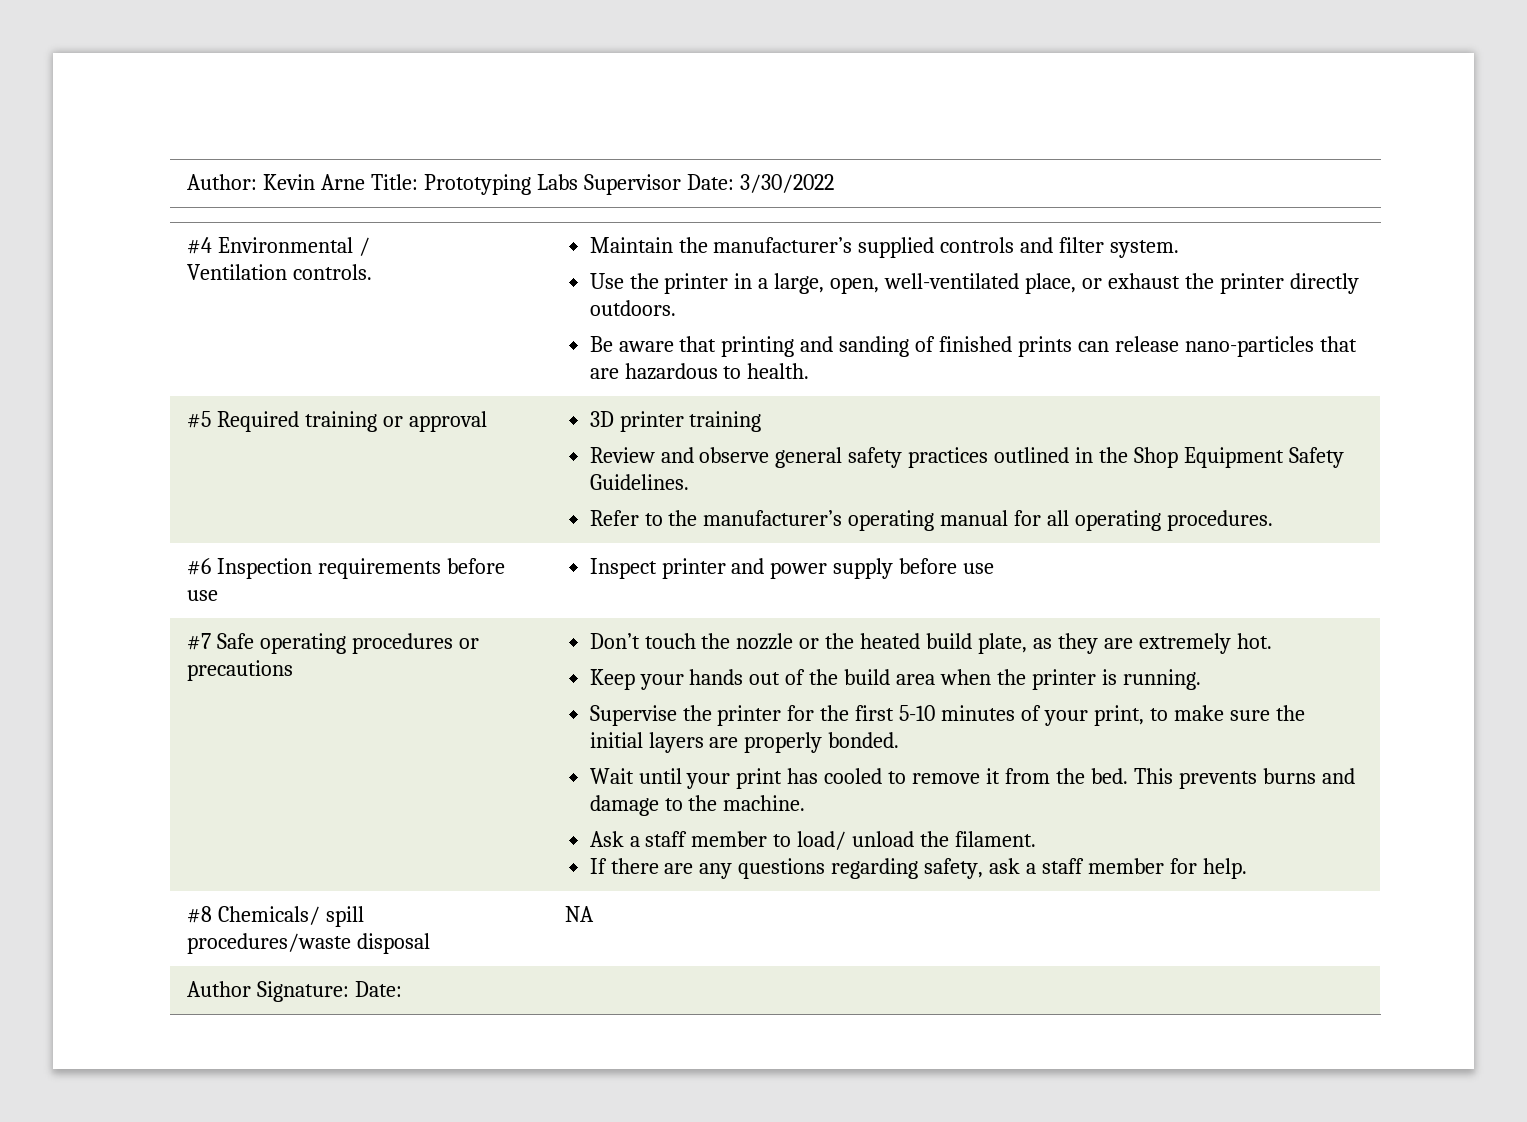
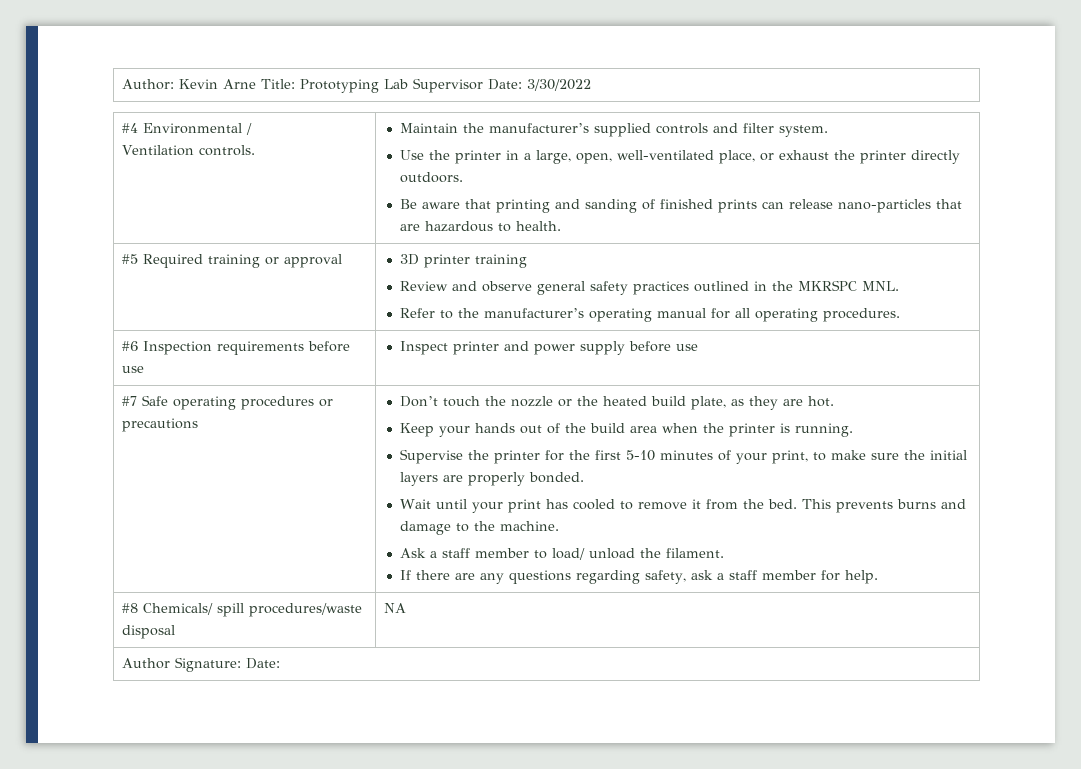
- Author: Kevin Arne Title: Prototyping Labs Supervisor Date: 3/30/2022
+ Author: Kevin Arne Title: Prototyping Lab Supervisor Date: 3/30/2022
  #5 Required training or approval | 3D printer training
- Review and observe general safety practices outlined in the Shop Equipment Safety Guidelines.
+ Review and observe general safety practices outlined in the MKRSPC MNL.
- Don’t touch the nozzle or the heated build plate, as they are extremely hot.
+ Don’t touch the nozzle or the heated build plate, as they are hot.

